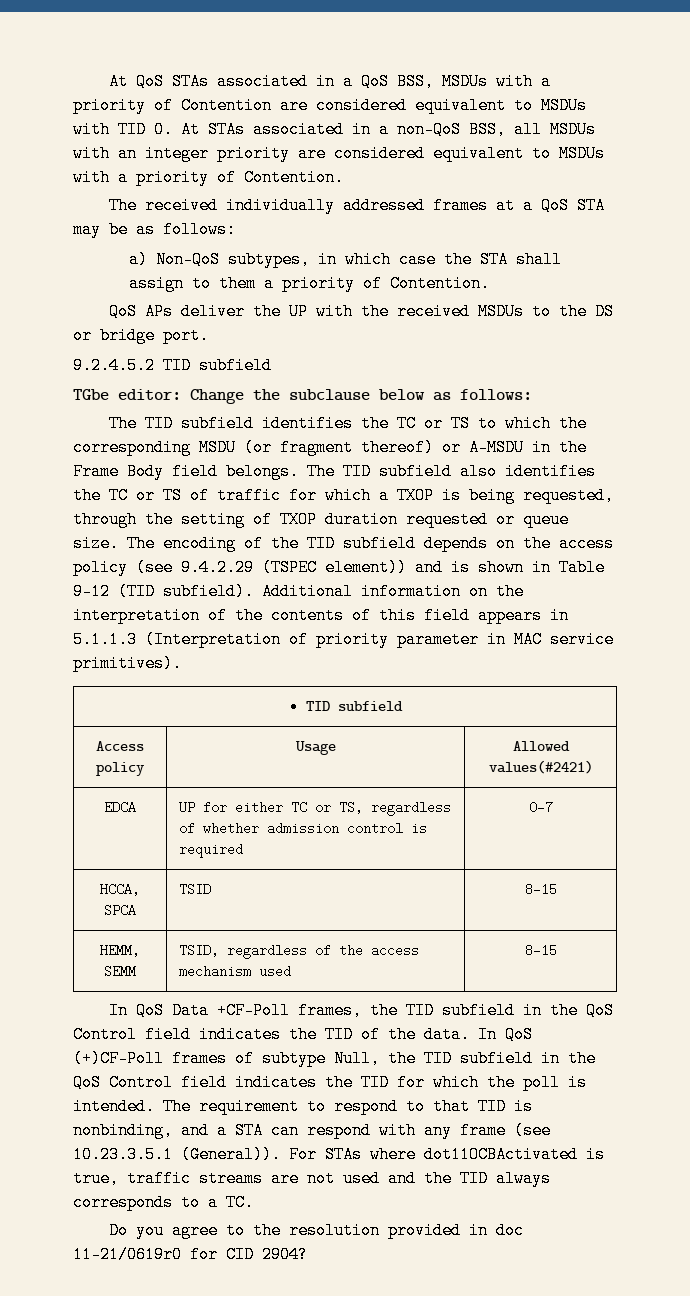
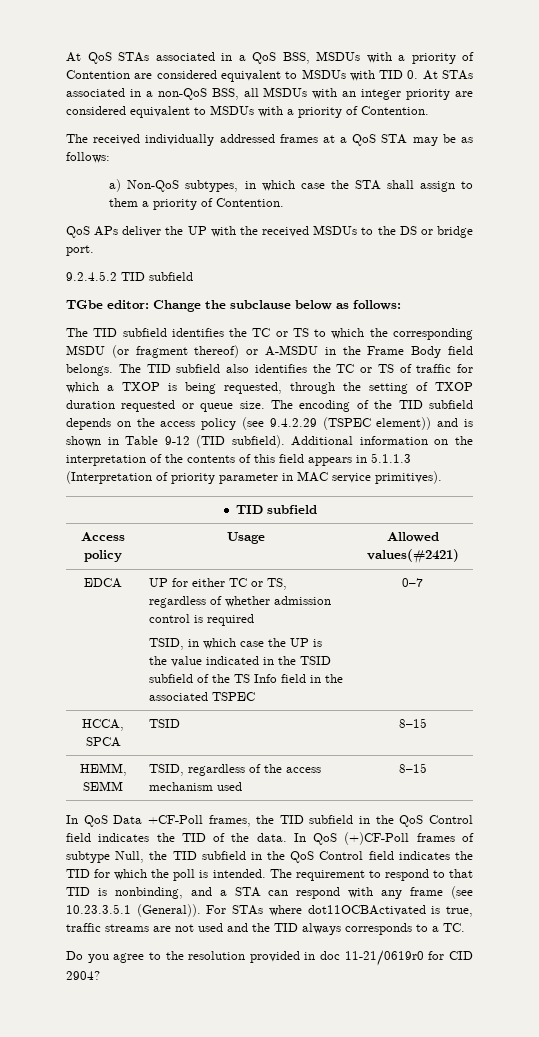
- EDCA | UP for either TC or TS, regardless of whether admission control is required | 0–7
+ EDCA | UP for either TC or TS, regardless of whether admission control is required
+ TSID, in which case the UP is the value indicated in the TSID subfield of the TS Info field in the associated TSPEC | 0–7

